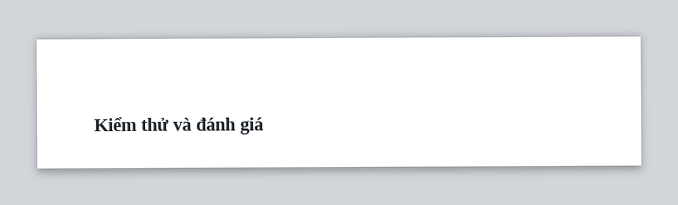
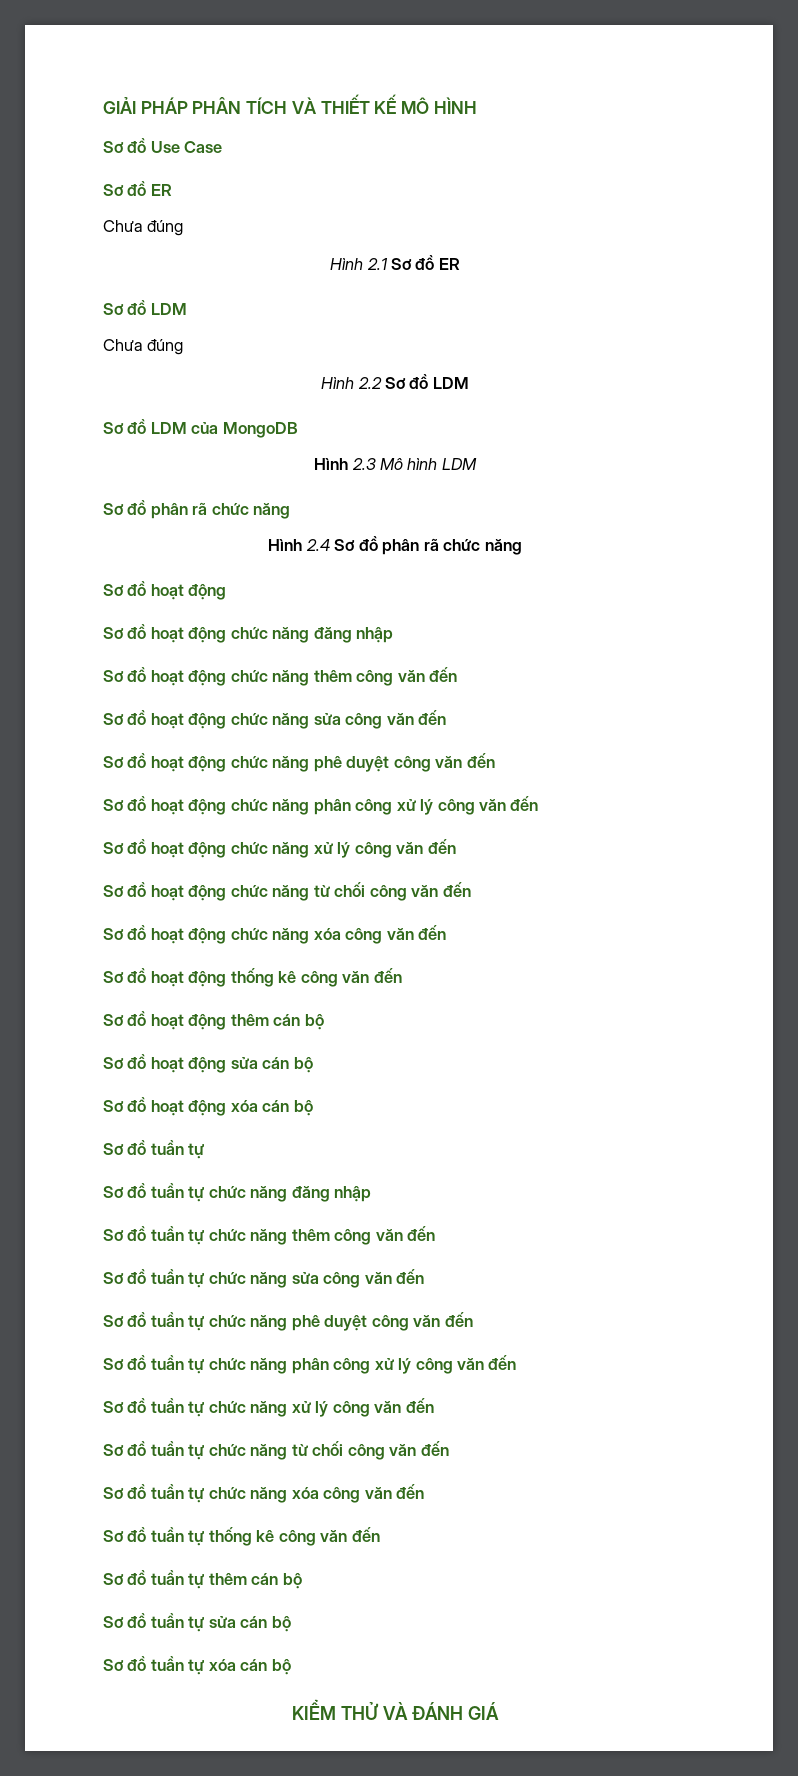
- Kiểm thử và đánh giá
+ GIẢI PHÁP PHÂN TÍCH VÀ THIẾT KẾ MÔ HÌNH
+ Sơ đồ Use Case
+ Sơ đồ ER
+ Chưa đúng
+ Hình 2.1 Sơ đồ ER
+ Sơ đồ LDM
+ Chưa đúng
+ Hình 2.2 Sơ đồ LDM
+ Sơ đồ LDM của MongoDB
+ Hình 2.3 Mô hình LDM
+ Sơ đồ phân rã chức năng
+ Hình 2.4 Sơ đồ phân rã chức năng
+ Sơ đồ hoạt động
+ Sơ đồ hoạt động chức năng đăng nhập
+ Sơ đồ hoạt động chức năng thêm công văn đến
+ Sơ đồ hoạt động chức năng sửa công văn đến
+ Sơ đồ hoạt động chức năng phê duyệt công văn đến
+ Sơ đồ hoạt động chức năng phân công xử lý công văn đến
+ Sơ đồ hoạt động chức năng xử lý công văn đến
+ Sơ đồ hoạt động chức năng từ chối công văn đến
+ Sơ đồ hoạt động chức năng xóa công văn đến
+ Sơ đồ hoạt động thống kê công văn đến
+ Sơ đồ hoạt động thêm cán bộ
+ Sơ đồ hoạt động sửa cán bộ
+ Sơ đồ hoạt động xóa cán bộ
+ Sơ đồ tuần tự
+ Sơ đồ tuần tự chức năng đăng nhập
+ Sơ đồ tuần tự chức năng thêm công văn đến
+ Sơ đồ tuần tự chức năng sửa công văn đến
+ Sơ đồ tuần tự chức năng phê duyệt công văn đến
+ Sơ đồ tuần tự chức năng phân công xử lý công văn đến
+ Sơ đồ tuần tự chức năng xử lý công văn đến
+ Sơ đồ tuần tự chức năng từ chối công văn đến
+ Sơ đồ tuần tự chức năng xóa công văn đến
+ Sơ đồ tuần tự thống kê công văn đến
+ Sơ đồ tuần tự thêm cán bộ
+ Sơ đồ tuần tự sửa cán bộ
+ Sơ đồ tuần tự xóa cán bộ
+ KIỂM THỬ VÀ ĐÁNH GIÁ

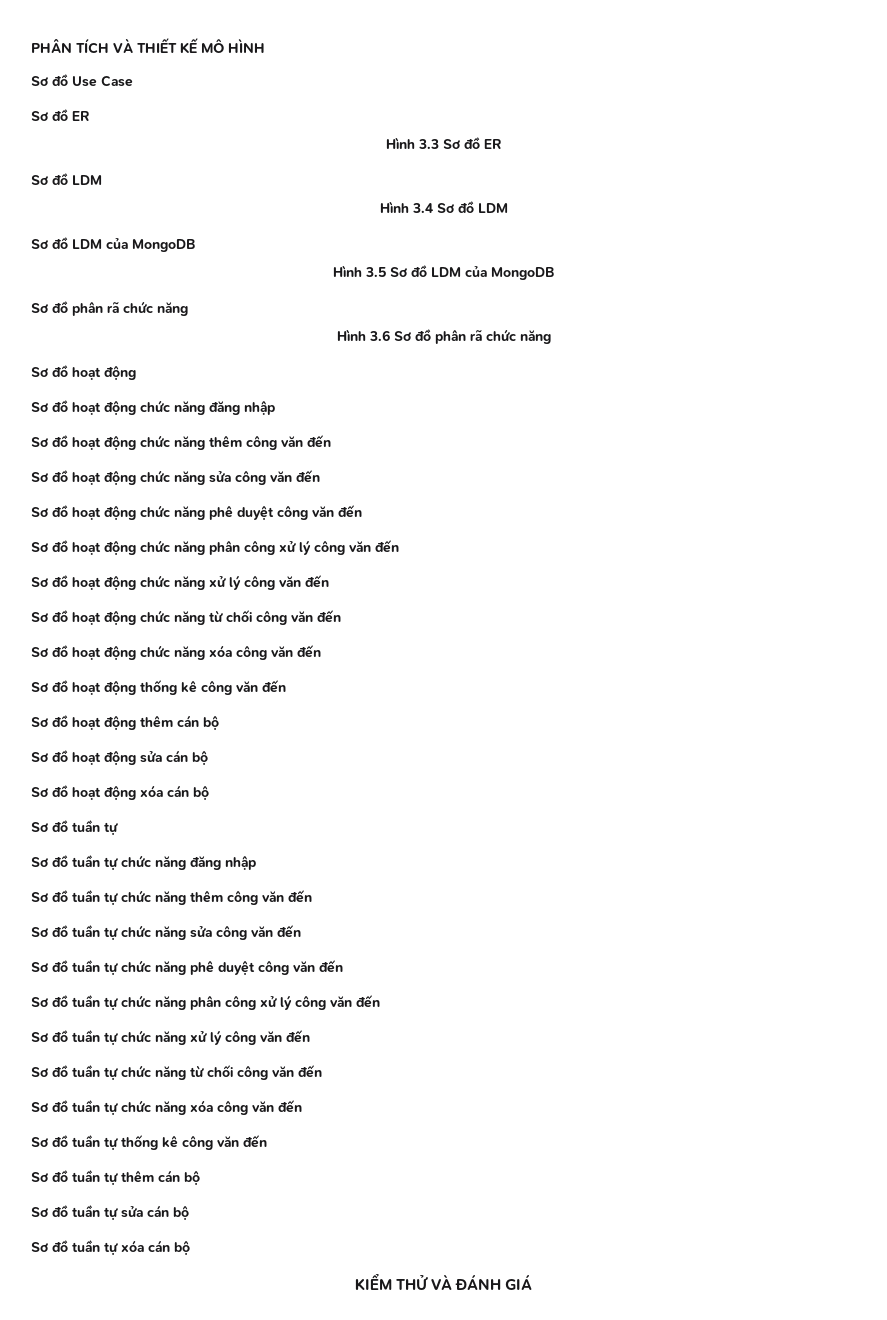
- GIẢI PHÁP PHÂN TÍCH VÀ THIẾT KẾ MÔ HÌNH
+ PHÂN TÍCH VÀ THIẾT KẾ MÔ HÌNH
  Sơ đồ Use Case
  Sơ đồ ER
- Chưa đúng
- Hình 2.1 Sơ đồ ER
+ Hình 3.3 Sơ đồ ER
  Sơ đồ LDM
- Chưa đúng
- Hình 2.2 Sơ đồ LDM
+ Hình 3.4 Sơ đồ LDM
- Hình 2.3 Mô hình LDM
+ Hình 3.5 Sơ đồ LDM của MongoDB
- Hình 2.4 Sơ đồ phân rã chức năng
+ Hình 3.6 Sơ đồ phân rã chức năng

